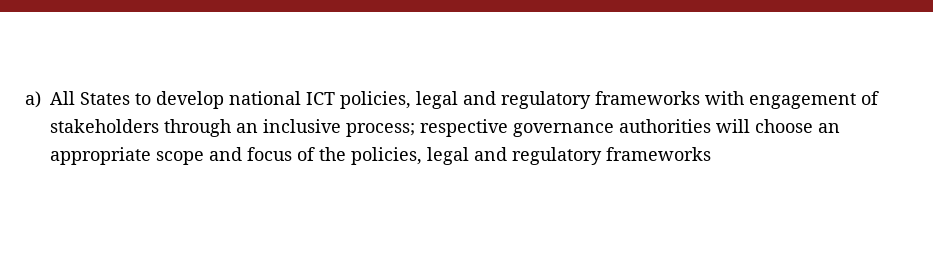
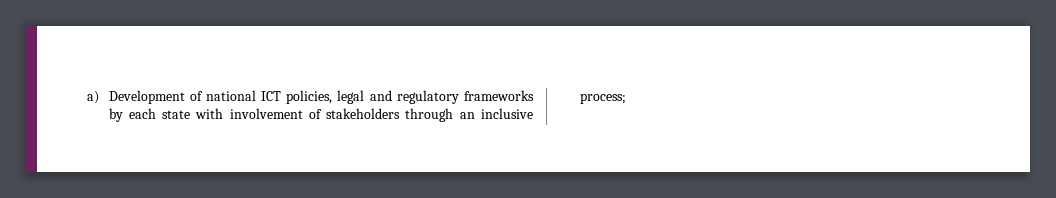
- a) All States to develop national ICT policies, legal and regulatory frameworks with engagement of stakeholders through an inclusive process; respective governance authorities will choose an appropriate scope and focus of the policies, legal and regulatory frameworks
+ a) Development of national ICT policies, legal and regulatory frameworks by each state with involvement of stakeholders through an inclusive process;

